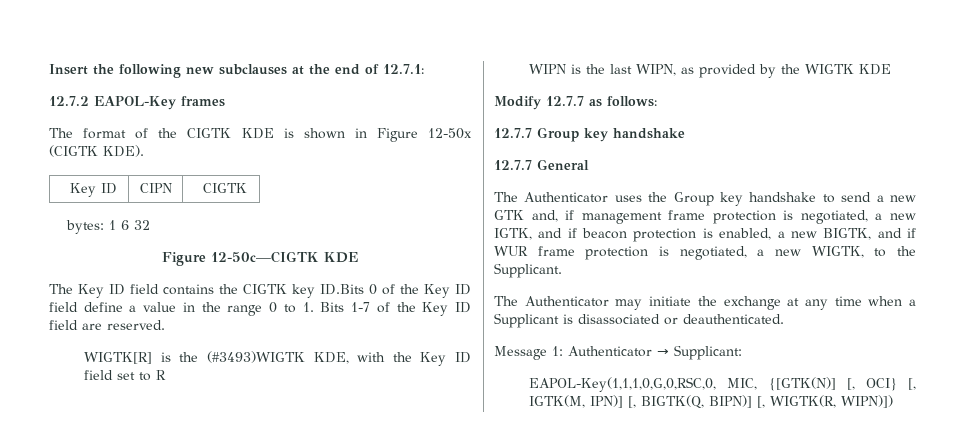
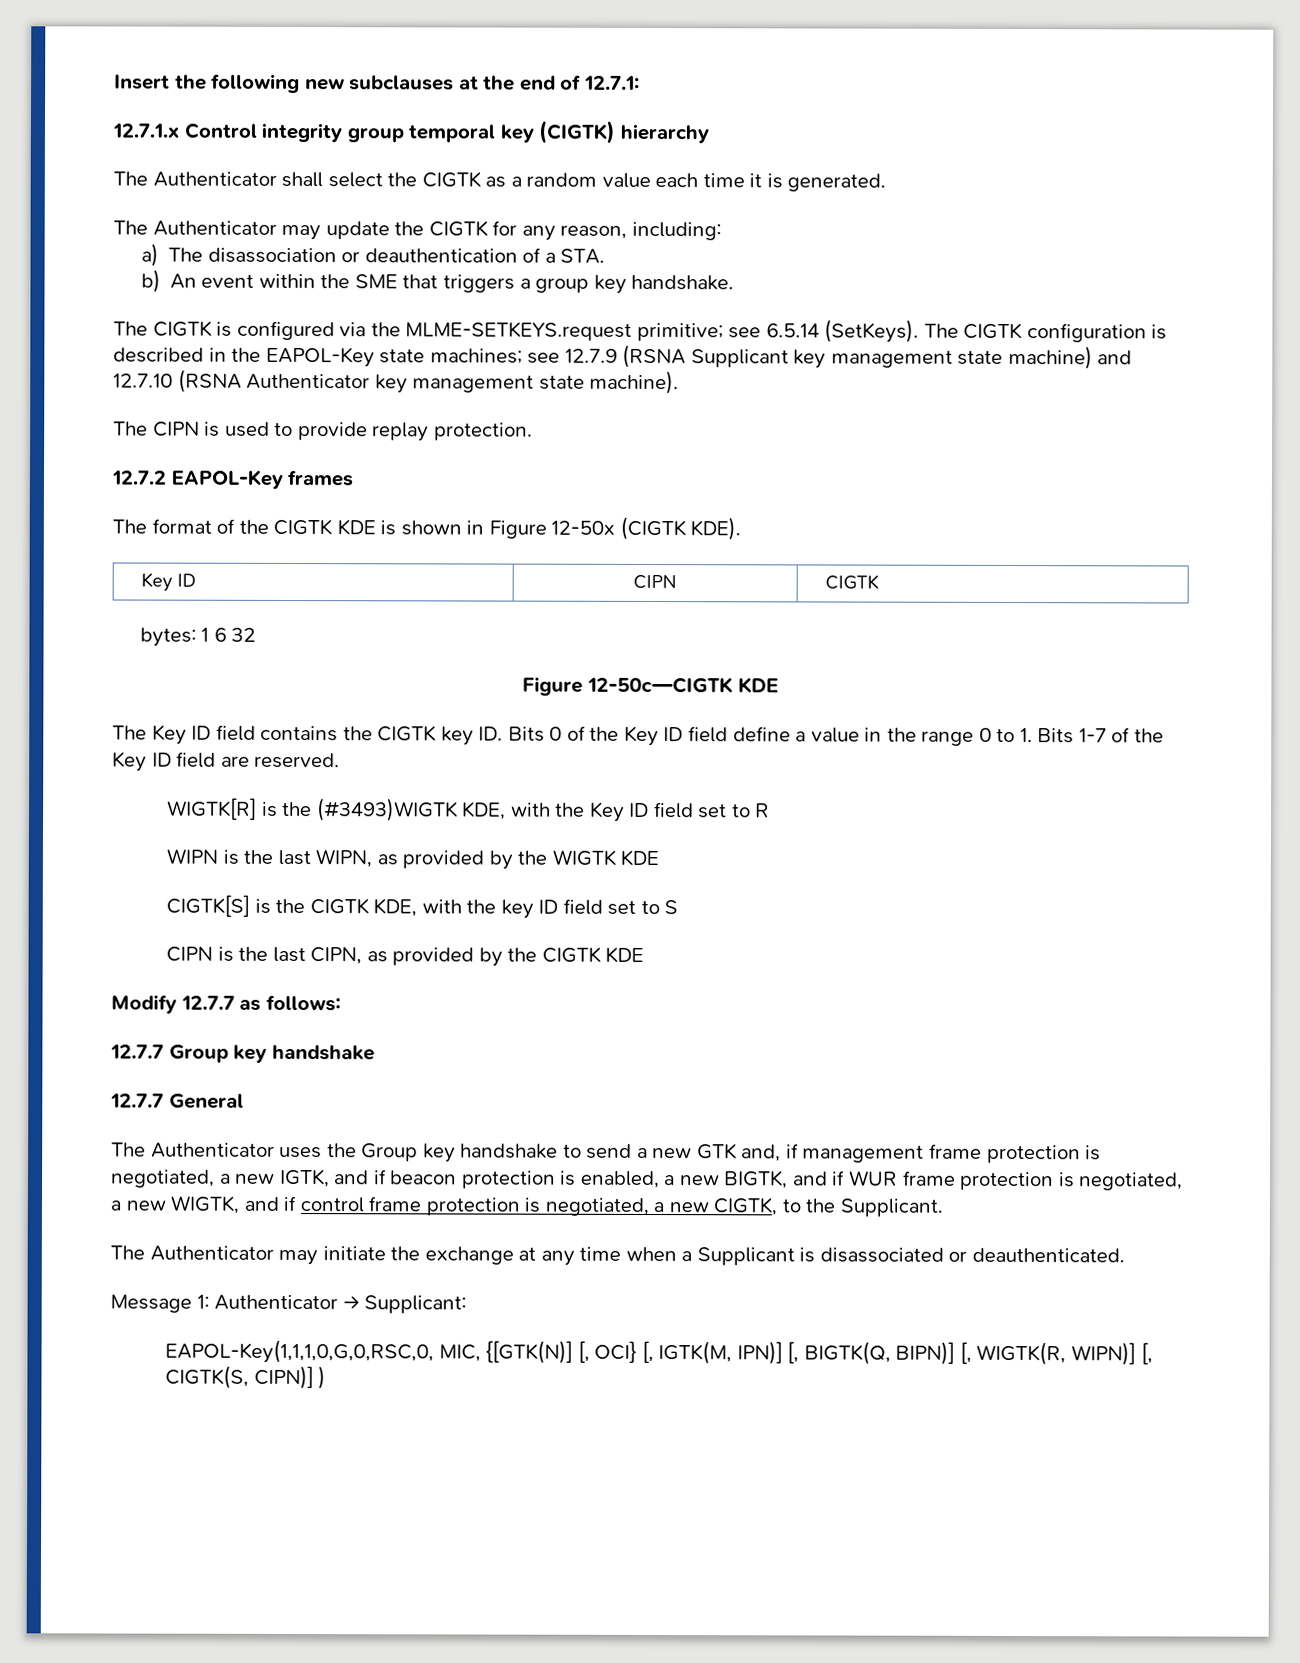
+ 12.7.1.x Control integrity group temporal key (CIGTK) hierarchy
+ The Authenticator shall select the CIGTK as a random value each time it is generated.
+ The Authenticator may update the CIGTK for any reason, including:
+ a) The disassociation or deauthentication of a STA.
+ b) An event within the SME that triggers a group key handshake.
+ The CIGTK is configured via the MLME-SETKEYS.request primitive; see 6.5.14 (SetKeys). The CIGTK configuration is described in the EAPOL-Key state machines; see 12.7.9 (RSNA Supplicant key management state machine) and 12.7.10 (RSNA Authenticator key management state machine).
+ The CIPN is used to provide replay protection.
- The Key ID field contains the CIGTK key ID.Bits 0 of the Key ID field define a value in the range 0 to 1. Bits 1-7 of the Key ID field are reserved.
+ The Key ID field contains the CIGTK key ID. Bits 0 of the Key ID field define a value in the range 0 to 1. Bits 1-7 of the Key ID field are reserved.
+ CIGTK[S] is the CIGTK KDE, with the key ID field set to S
+ CIPN is the last CIPN, as provided by the CIGTK KDE
- The Authenticator uses the Group key handshake to send a new GTK and, if management frame protection is negotiated, a new IGTK, and if beacon protection is enabled, a new BIGTK, and if WUR frame protection is negotiated, a new WIGTK, to the Supplicant.
+ The Authenticator uses the Group key handshake to send a new GTK and, if management frame protection is negotiated, a new IGTK, and if beacon protection is enabled, a new BIGTK, and if WUR frame protection is negotiated, a new WIGTK, and if control frame protection is negotiated, a new CIGTK, to the Supplicant.
- EAPOL-Key(1,1,1,0,G,0,RSC,0, MIC, {[GTK(N)] [, OCI} [, IGTK(M, IPN)] [, BIGTK(Q, BIPN)] [, WIGTK(R, WIPN)])
+ EAPOL-Key(1,1,1,0,G,0,RSC,0, MIC, {[GTK(N)] [, OCI} [, IGTK(M, IPN)] [, BIGTK(Q, BIPN)] [, WIGTK(R, WIPN)] [, CIGTK(S, CIPN)] )

